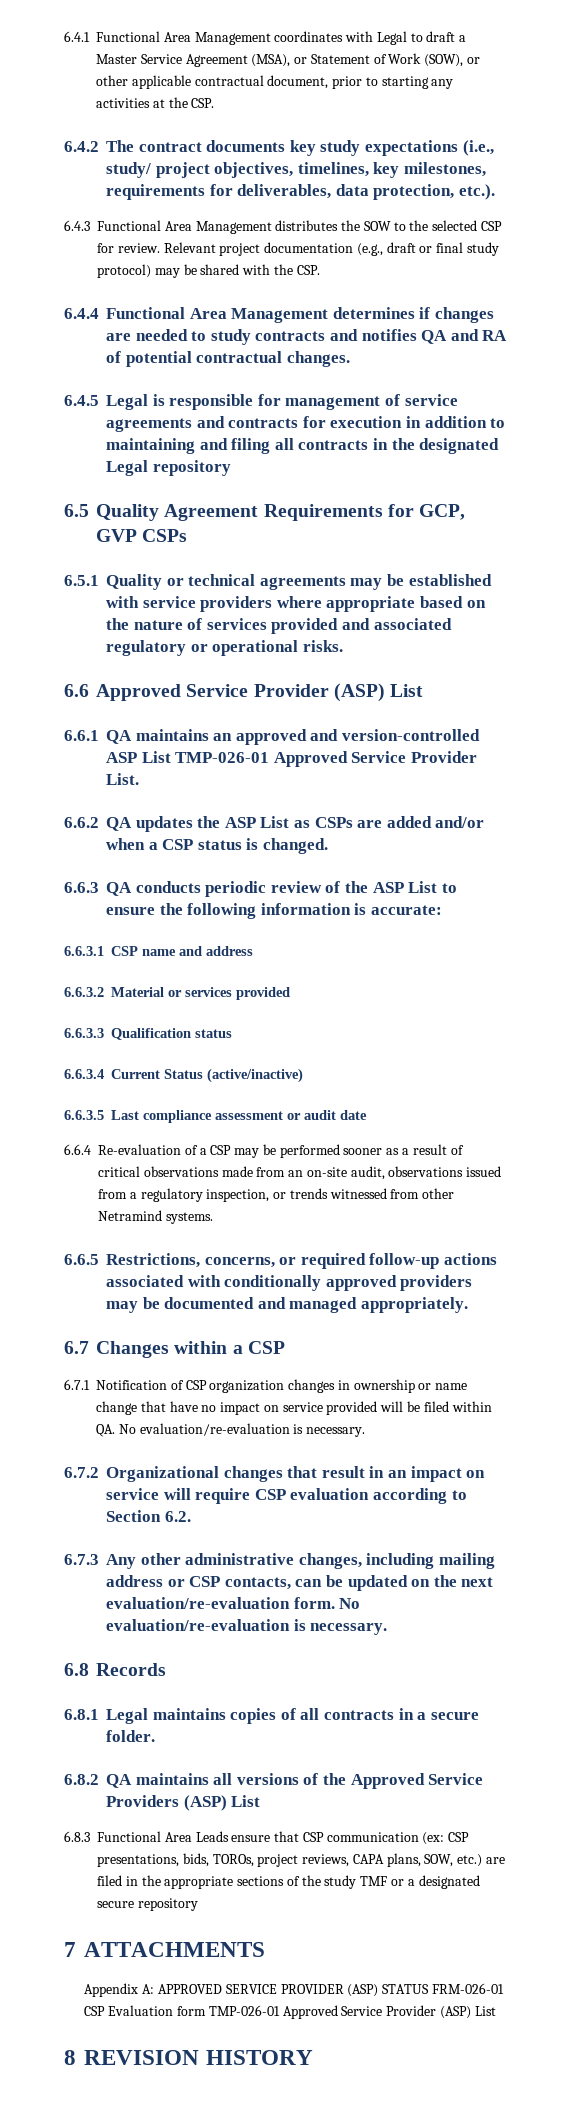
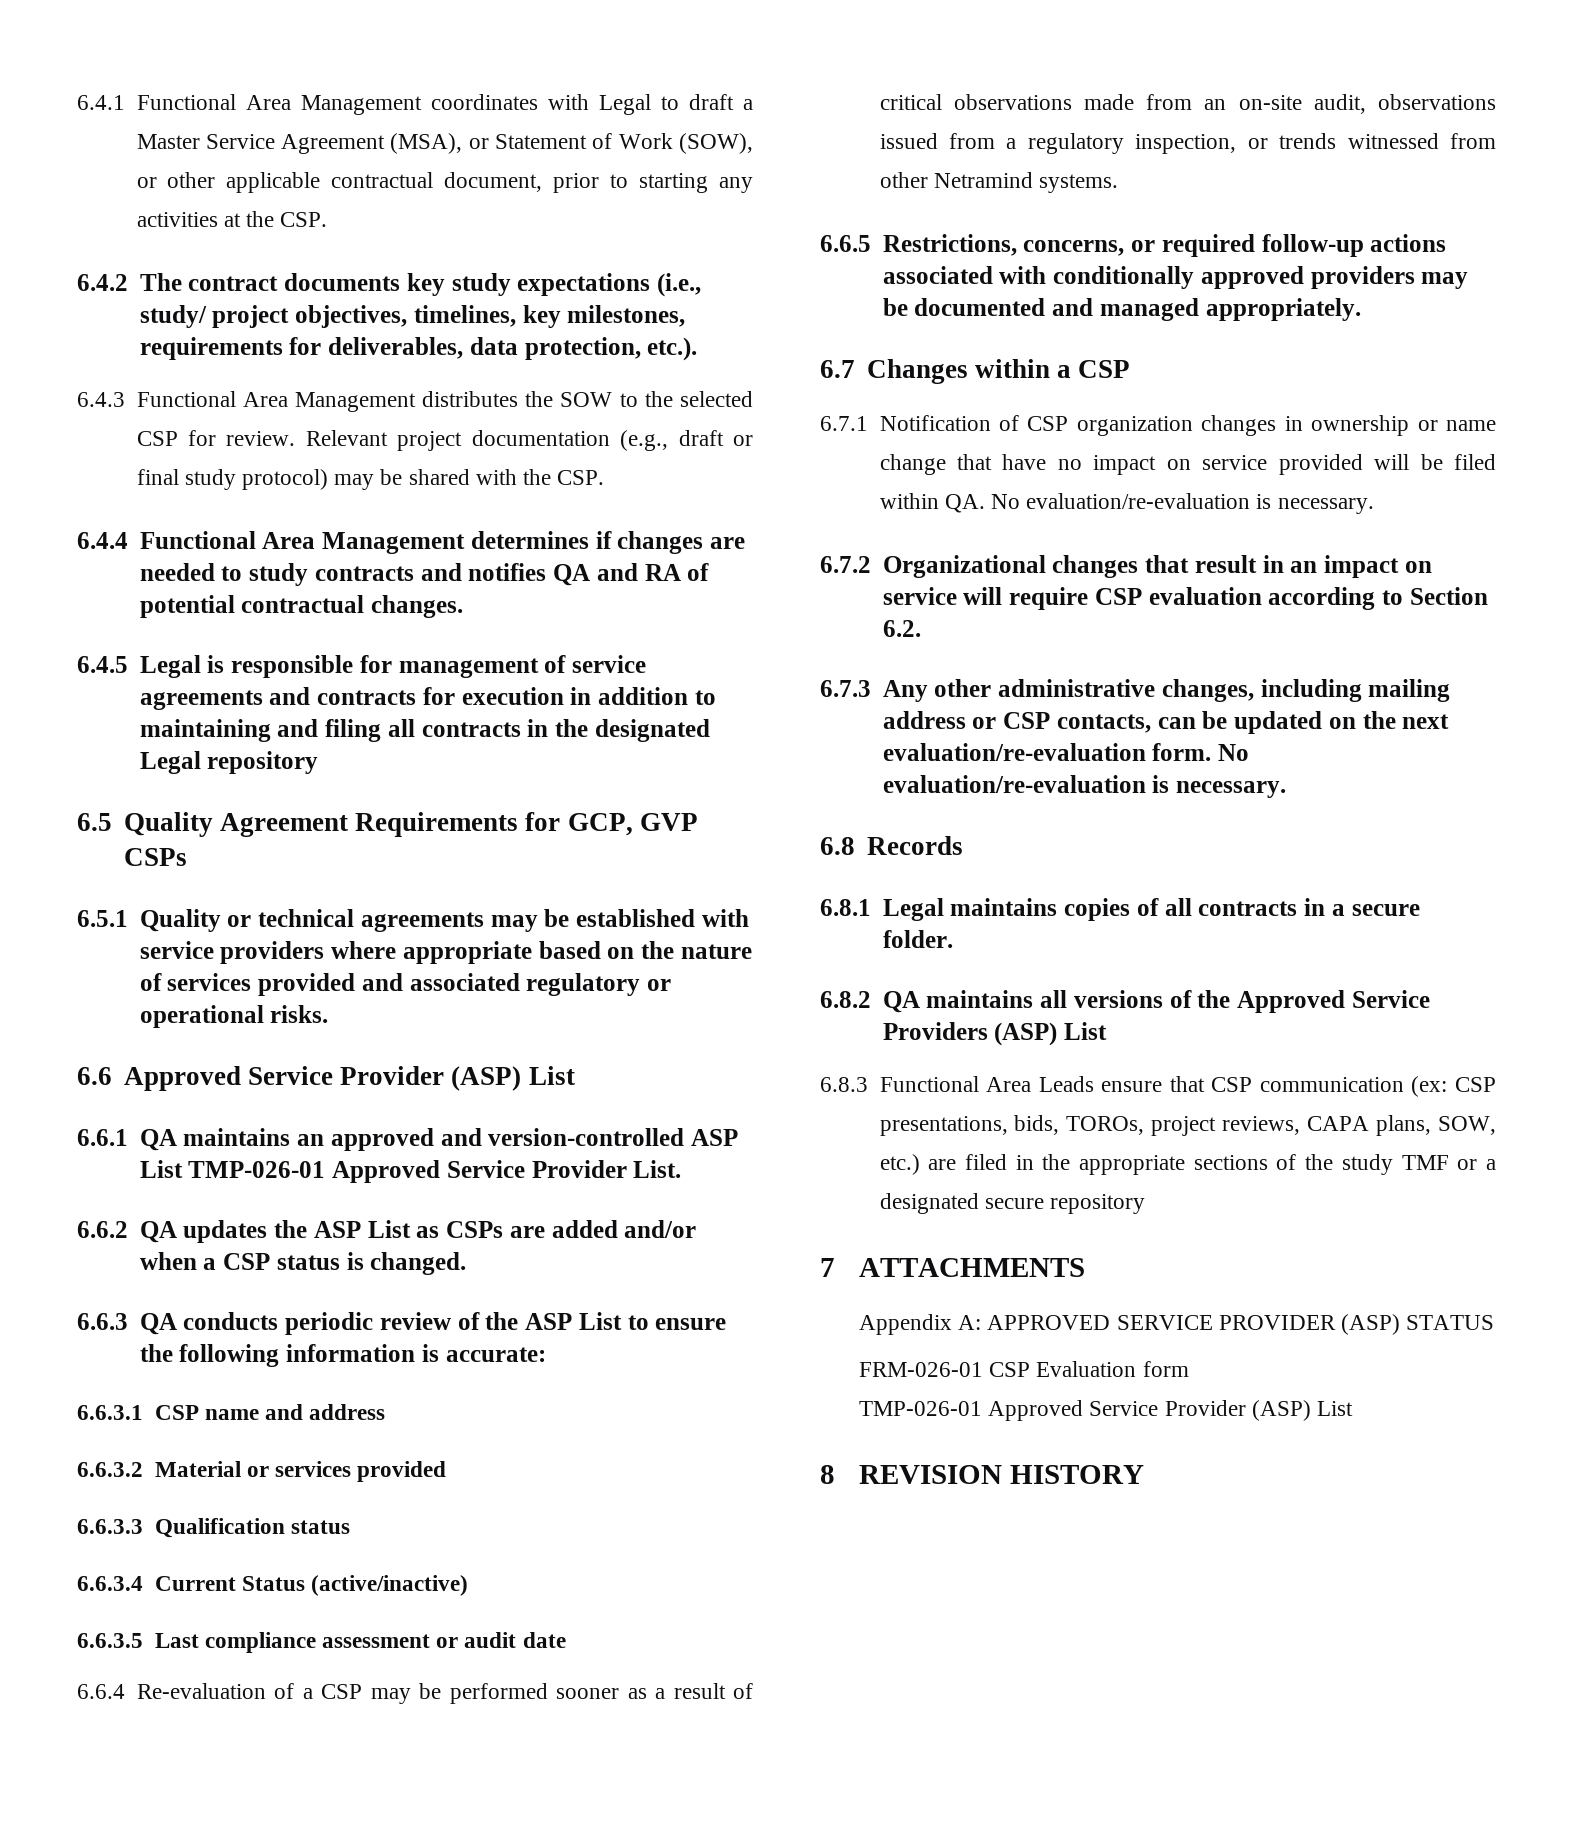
- Appendix A: APPROVED SERVICE PROVIDER (ASP) STATUS FRM-026-01 CSP Evaluation form TMP-026-01 Approved Service Provider (ASP) List
+ Appendix A: APPROVED SERVICE PROVIDER (ASP) STATUS
+ FRM-026-01 CSP Evaluation form
+ TMP-026-01 Approved Service Provider (ASP) List

